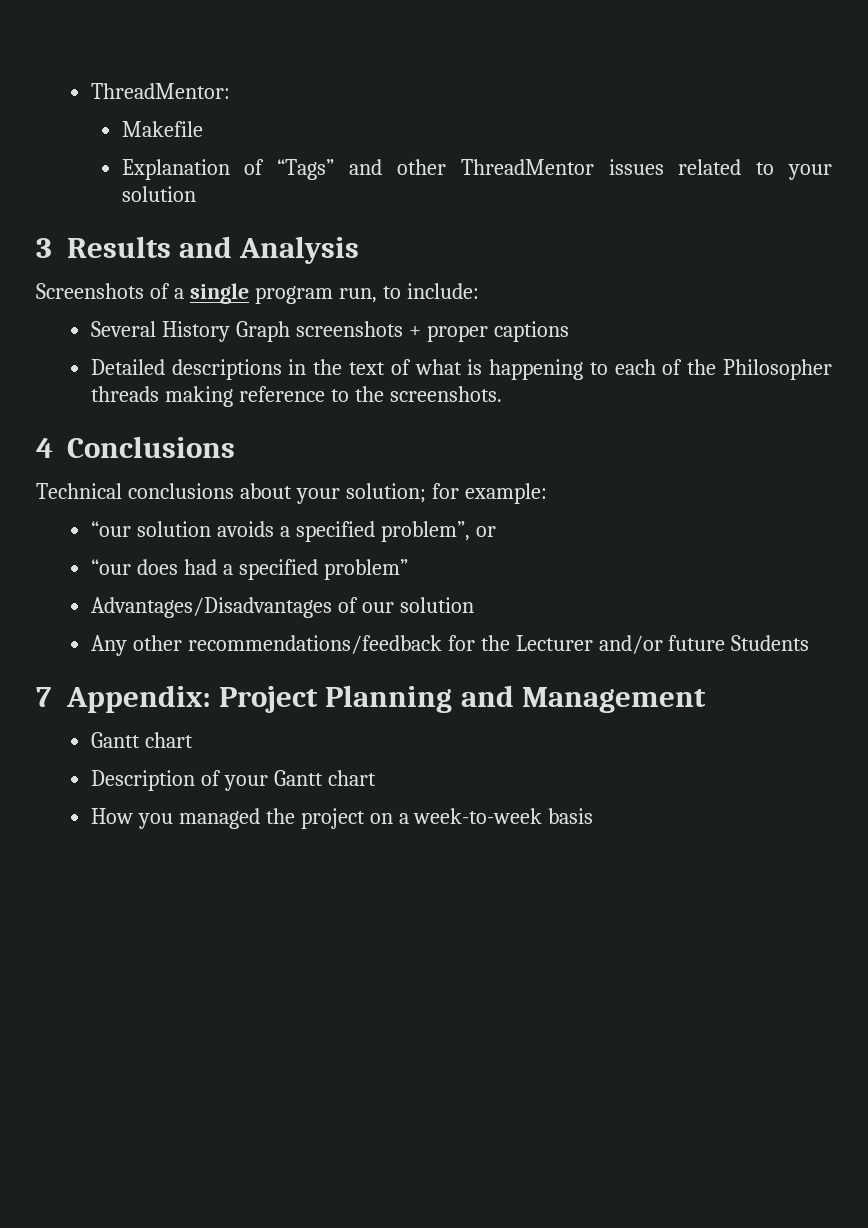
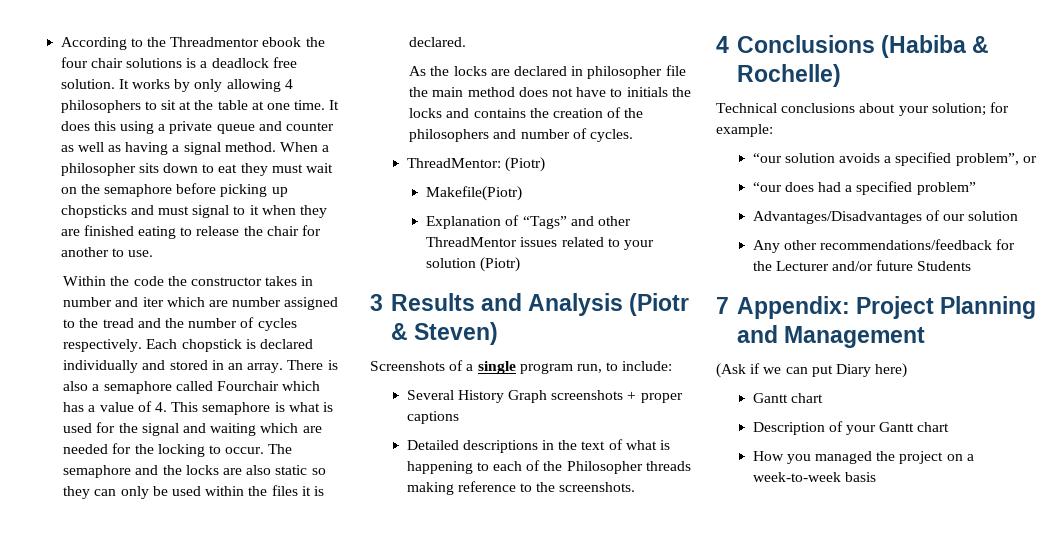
+ According to the Threadmentor ebook the four chair solutions is a deadlock free solution. It works by only allowing 4 philosophers to sit at the table at one time. It does this using a private queue and counter as well as having a signal method. When a philosopher sits down to eat they must wait on the semaphore before picking up chopsticks and must signal to it when they are finished eating to release the chair for another to use.
+ Within the code the constructor takes in number and iter which are number assigned to the tread and the number of cycles respectively. Each chopstick is declared individually and stored in an array. There is also a semaphore called Fourchair which has a value of 4. This semaphore is what is used for the signal and waiting which are needed for the locking to occur. The semaphore and the locks are also static so they can only be used within the files it is declared.
+ As the locks are declared in philosopher file the main method does not have to initials the locks and contains the creation of the philosophers and number of cycles.
- ThreadMentor:
- Makefile
+ ThreadMentor: (Piotr)
+ Makefile(Piotr)
- Explanation of “Tags” and other ThreadMentor issues related to your solution
+ Explanation of “Tags” and other ThreadMentor issues related to your solution (Piotr)
- 3 Results and Analysis
+ 3 Results and Analysis (Piotr & Steven)
- 4 Conclusions
+ 4 Conclusions (Habiba & Rochelle)
+ (Ask if we can put Diary here)

